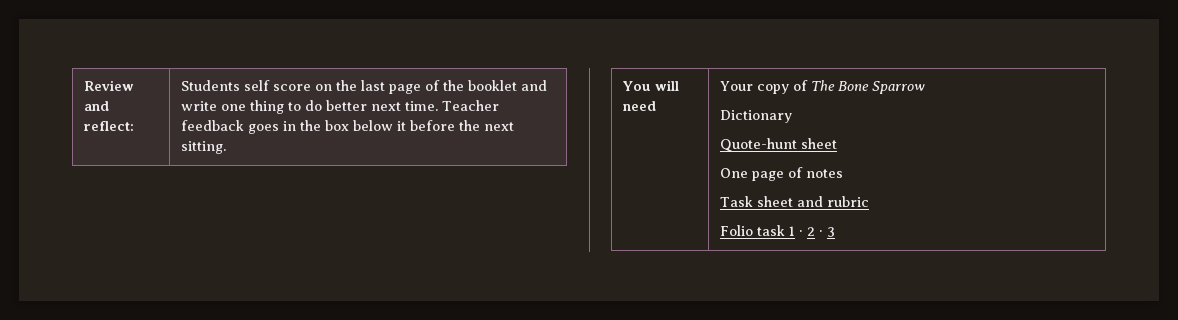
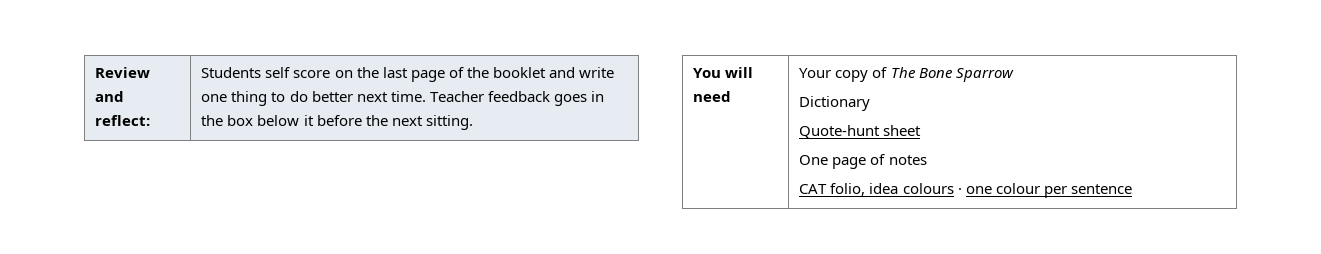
  You will need | Your copy of The Bone Sparrow
  Dictionary
  Quote-hunt sheet
  One page of notes
- Task sheet and rubric
- Folio task 1 · 2 · 3
+ CAT folio, idea colours · one colour per sentence

